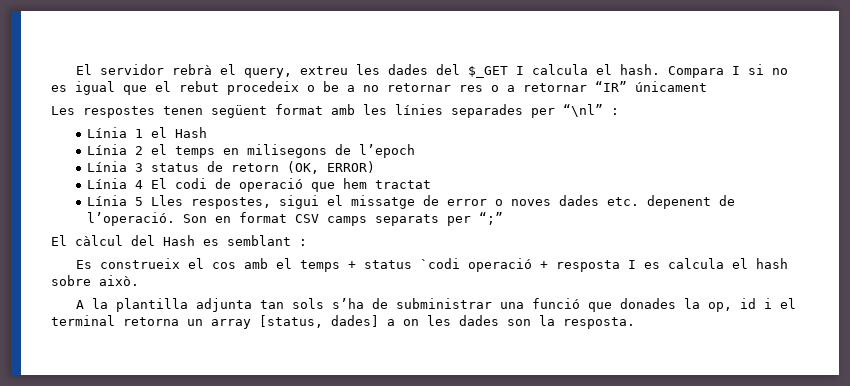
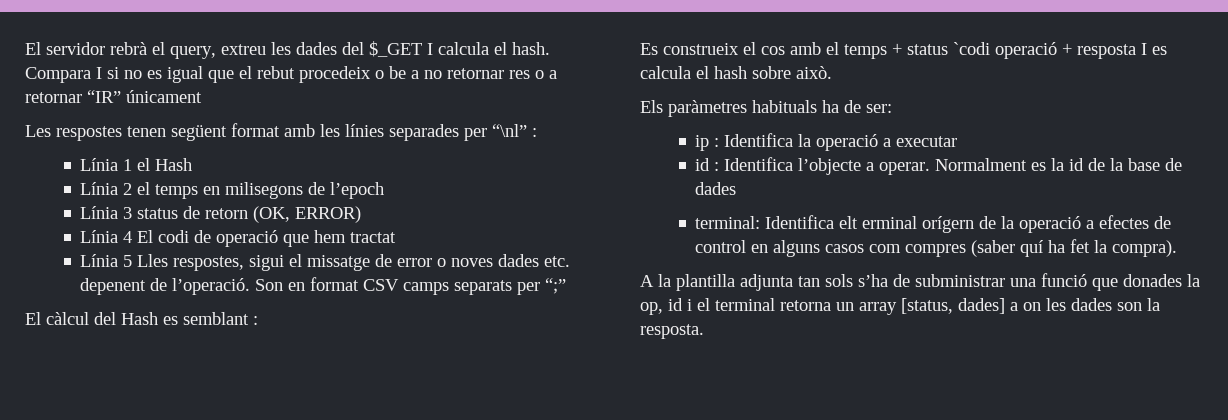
+ Els paràmetres habituals ha de ser:
+ ip : Identifica la operació a executar
+ id : Identifica l’objecte a operar. Normalment es la id de la base de dades
+ terminal: Identifica elt erminal orígern de la operació a efectes de control en alguns casos com compres (saber quí ha fet la compra).

